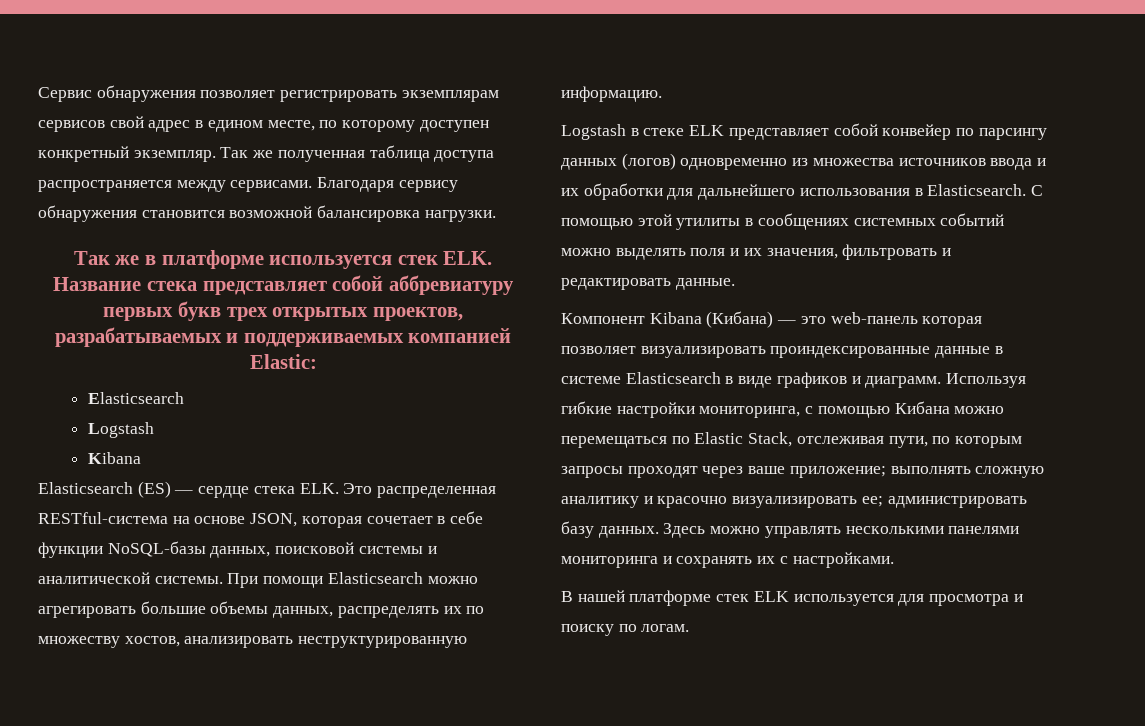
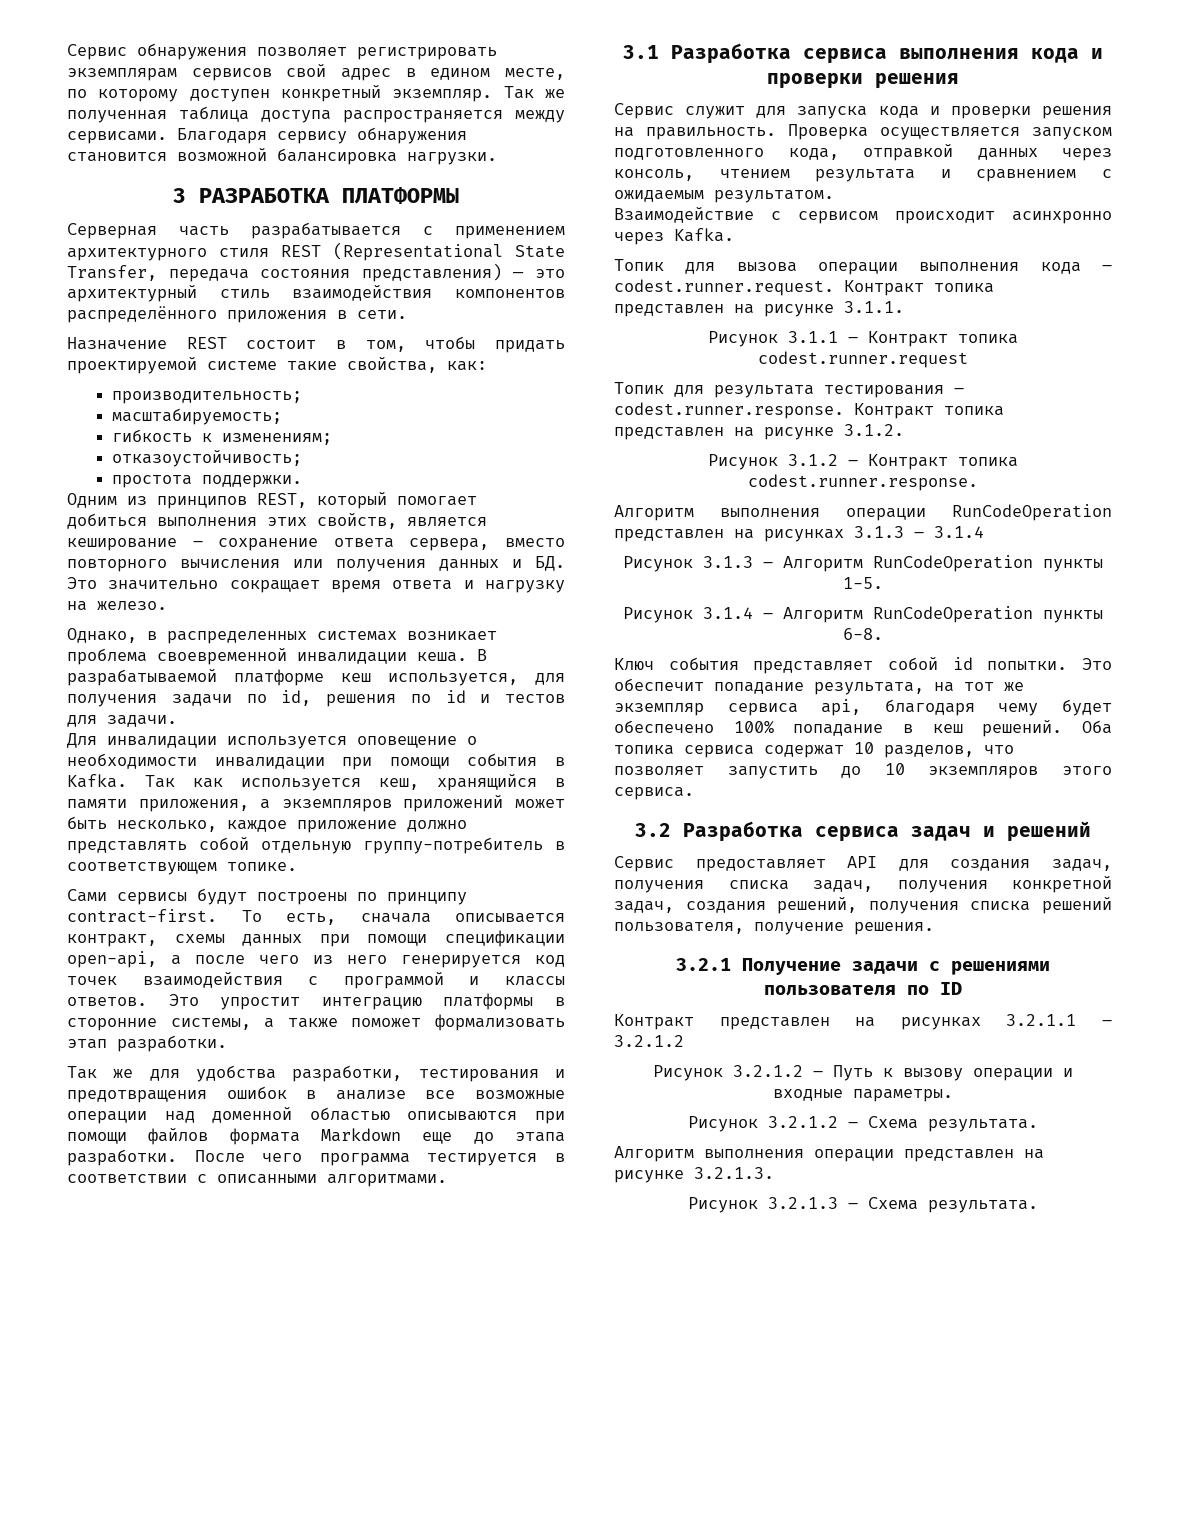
- Так же в платформе используется стек ELK. Название стека представляет собой аббревиатуру первых букв трех открытых проектов, разрабатываемых и поддерживаемых компанией Elastic:
- Elasticsearch
- Logstash
- Kibana
- Elasticsearch (ES) — сердце стека ELK. Это распределенная RESTful-система на основе JSON, которая сочетает в себе функции NoSQL-базы данных, поисковой системы и аналитической системы. При помощи Elasticsearch можно агрегировать большие объемы данных, распределять их по множеству хостов, анализировать неструктурированную информацию.
- Logstash в стеке ELK представляет собой конвейер по парсингу данных (логов) одновременно из множества источников ввода и их обработки для дальнейшего использования в Elasticsearch. С помощью этой утилиты в сообщениях системных событий можно выделять поля и их значения, фильтровать и редактировать данные.
- Компонент Kibana (Кибана) — это web-панель которая позволяет визуализировать проиндексированные данные в системе Elasticsearch в виде графиков и диаграмм. Используя гибкие настройки мониторинга, с помощью Кибана можно перемещаться по Elastic Stack, отслеживая пути, по которым запросы проходят через ваше приложение; выполнять сложную аналитику и красочно визуализировать ее; администрировать базу данных. Здесь можно управлять несколькими панелями мониторинга и сохранять их с настройками.
- В нашей платформе стек ELK используется для просмотра и поиску по логам.
+ 3 РАЗРАБОТКА ПЛАТФОРМЫ
+ Серверная часть разрабатывается с применением архитектурного стиля REST (Representational State Transfer, передача состояния представления) — это архитектурный стиль взаимодействия компонентов распределённого приложения в сети.
+ Назначение REST состоит в том, чтобы придать проектируемой системе такие свойства, как:
+ производительность;
+ масштабируемость;
+ гибкость к изменениям;
+ отказоустойчивость;
+ простота поддержки.
+ Одним из принципов REST, который помогает добиться выполнения этих свойств, является кеширование – сохранение ответа сервера, вместо повторного вычисления или получения данных и БД. Это значительно сокращает время ответа и нагрузку на железо.
+ Однако, в распределенных системах возникает проблема своевременной инвалидации кеша. В разрабатываемой платформе кеш используется, для получения задачи по id, решения по id и тестов для задачи.
+ Для инвалидации используется оповещение о необходимости инвалидации при помощи события в Kafka. Так как используется кеш, хранящийся в памяти приложения, а экземпляров приложений может быть несколько, каждое приложение должно представлять собой отдельную группу-потребитель в соответствующем топике.
+ Сами сервисы будут построены по принципу contract-first. То есть, сначала описывается контракт, схемы данных при помощи спецификации open-api, а после чего из него генерируется код точек взаимодействия с программой и классы ответов. Это упростит интеграцию платформы в сторонние системы, а также поможет формализовать этап разработки.
+ Так же для удобства разработки, тестирования и предотвращения ошибок в анализе все возможные операции над доменной областью описываются при помощи файлов формата Markdown еще до этапа разработки. После чего программа тестируется в соответствии с описанными алгоритмами.
+ 3.1 Разработка сервиса выполнения кода и проверки решения
+ Сервис служит для запуска кода и проверки решения на правильность. Проверка осуществляется запуском подготовленного кода, отправкой данных через консоль, чтением результата и сравнением с ожидаемым результатом.
+ Взаимодействие с сервисом происходит асинхронно через Kafka.
+ Топик для вызова операции выполнения кода – codest.runner.request. Контракт топика представлен на рисунке 3.1.1.
+ Рисунок 3.1.1 – Контракт топика codest.runner.request
+ Топик для результата тестирования – codest.runner.response. Контракт топика представлен на рисунке 3.1.2.
+ Рисунок 3.1.2 – Контракт топика codest.runner.response.
+ Алгоритм выполнения операции RunCodeOperation представлен на рисунках 3.1.3 – 3.1.4
+ Рисунок 3.1.3 – Алгоритм RunCodeOperation пункты 1-5.
+ Рисунок 3.1.4 – Алгоритм RunCodeOperation пункты 6-8.
+ Ключ события представляет собой id попытки. Это обеспечит попадание результата, на тот же экземпляр сервиса api, благодаря чему будет обеспечено 100% попадание в кеш решений. Оба топика сервиса содержат 10 разделов, что позволяет запустить до 10 экземпляров этого сервиса.
+ 3.2 Разработка сервиса задач и решений
+ Сервис предоставляет API для создания задач, получения списка задач, получения конкретной задач, создания решений, получения списка решений пользователя, получение решения.
+ 3.2.1 Получение задачи с решениями пользователя по ID
+ Контракт представлен на рисунках 3.2.1.1 – 3.2.1.2
+ Рисунок 3.2.1.2 – Путь к вызову операции и входные параметры.
+ Рисунок 3.2.1.2 – Схема результата.
+ Алгоритм выполнения операции представлен на рисунке 3.2.1.3.
+ Рисунок 3.2.1.3 – Схема результата.

